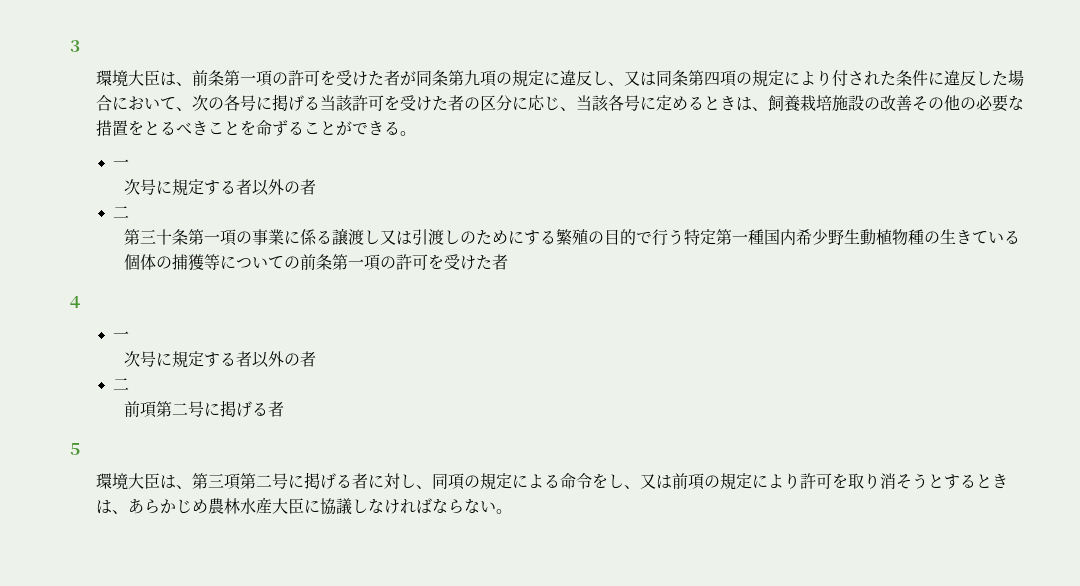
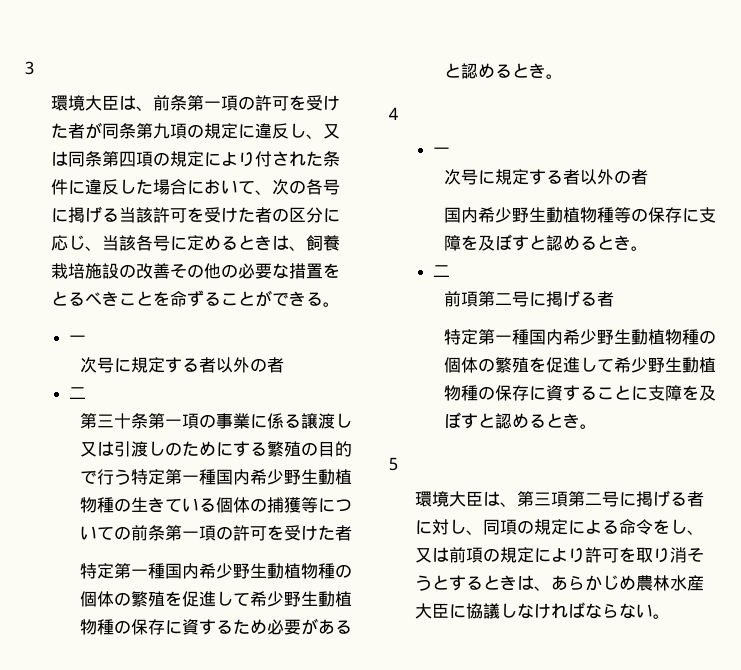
+ 特定第一種国内希少野生動植物種の個体の繁殖を促進して希少野生動植物種の保存に資するため必要があると認めるとき。
+ 国内希少野生動植物種等の保存に支障を及ぼすと認めるとき。
+ 特定第一種国内希少野生動植物種の個体の繁殖を促進して希少野生動植物種の保存に資することに支障を及ぼすと認めるとき。

